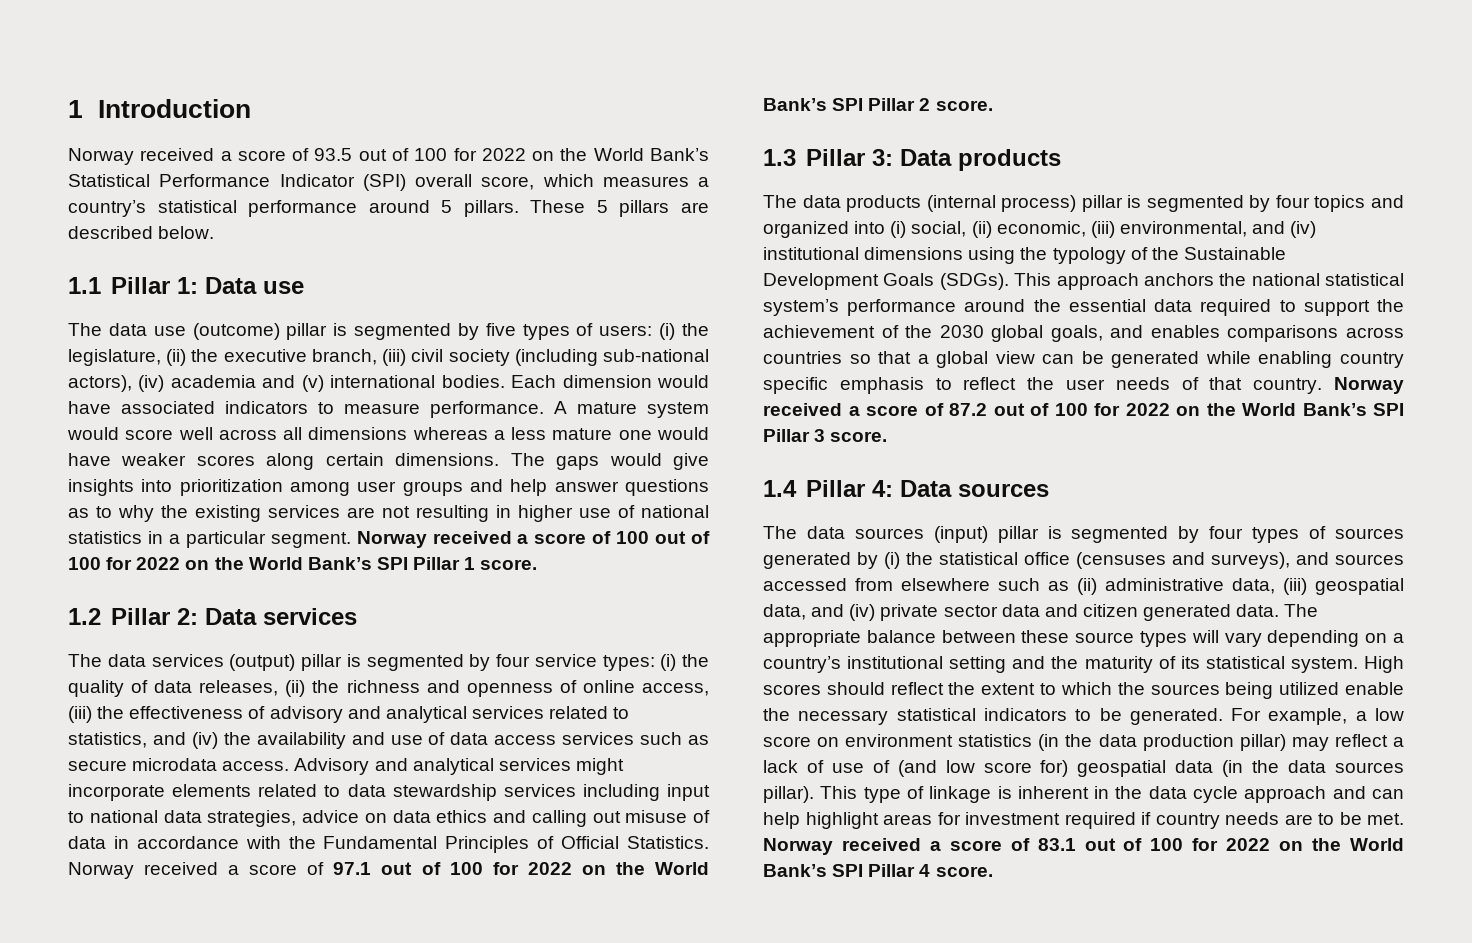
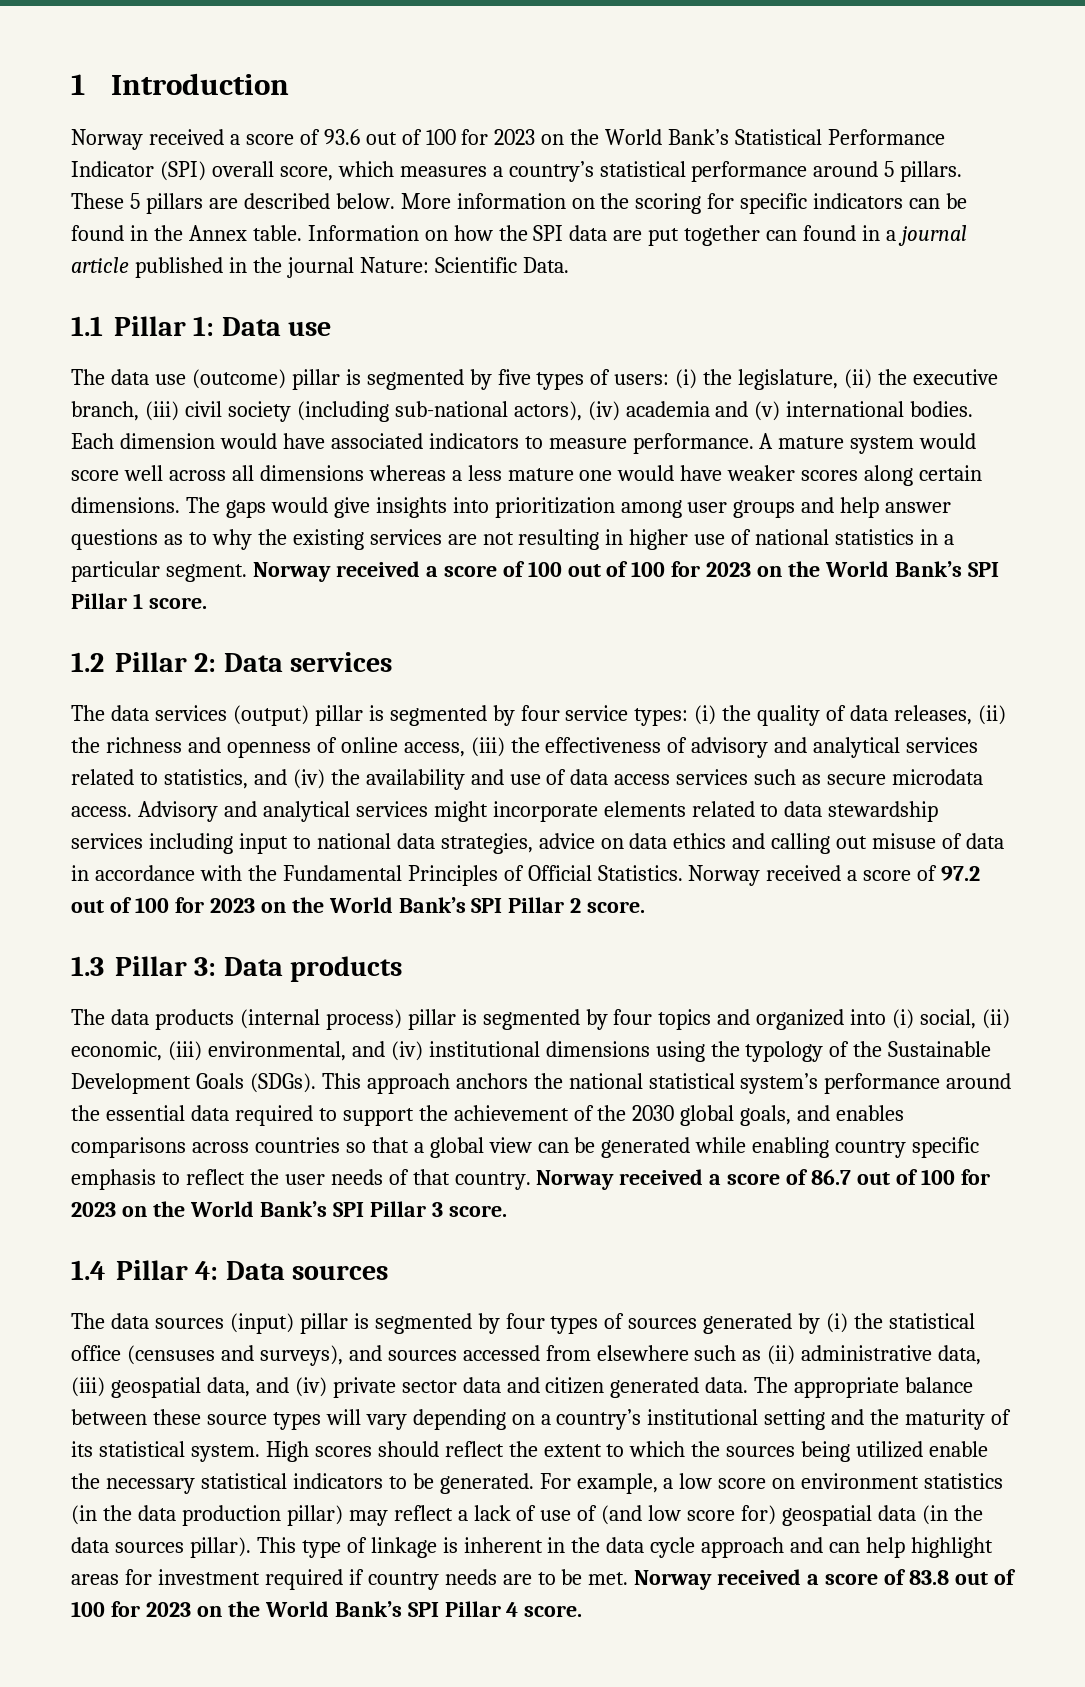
- Norway received a score of 93.5 out of 100 for 2022 on the World Bank’s Statistical Performance Indicator (SPI) overall score, which measures a country’s statistical performance around 5 pillars.
+ Norway received a score of 93.6 out of 100 for 2023 on the World Bank’s Statistical Performance Indicator (SPI) overall score, which measures a country’s statistical performance around 5 pillars.
+ More information on the scoring for specific indicators can be found in the Annex table. Information on how the SPI data are put together can found in a journal article published in the journal Nature: Scientific Data.
- Norway received a score of 100 out of 100 for 2022 on the World Bank’s SPI Pillar 1 score.
+ Norway received a score of 100 out of 100 for 2023 on the World Bank’s SPI Pillar 1 score.
- Norway received a score of 97.1 out of 100 for 2022 on the World Bank’s SPI Pillar 2 score.
+ Norway received a score of 97.2 out of 100 for 2023 on the World Bank’s SPI Pillar 2 score.
- Norway received a score of 87.2 out of 100 for 2022 on the World Bank’s SPI Pillar 3 score.
+ Norway received a score of 86.7 out of 100 for 2023 on the World Bank’s SPI Pillar 3 score.
- Norway received a score of 83.1 out of 100 for 2022 on the World Bank’s SPI Pillar 4 score.
+ Norway received a score of 83.8 out of 100 for 2023 on the World Bank’s SPI Pillar 4 score.

